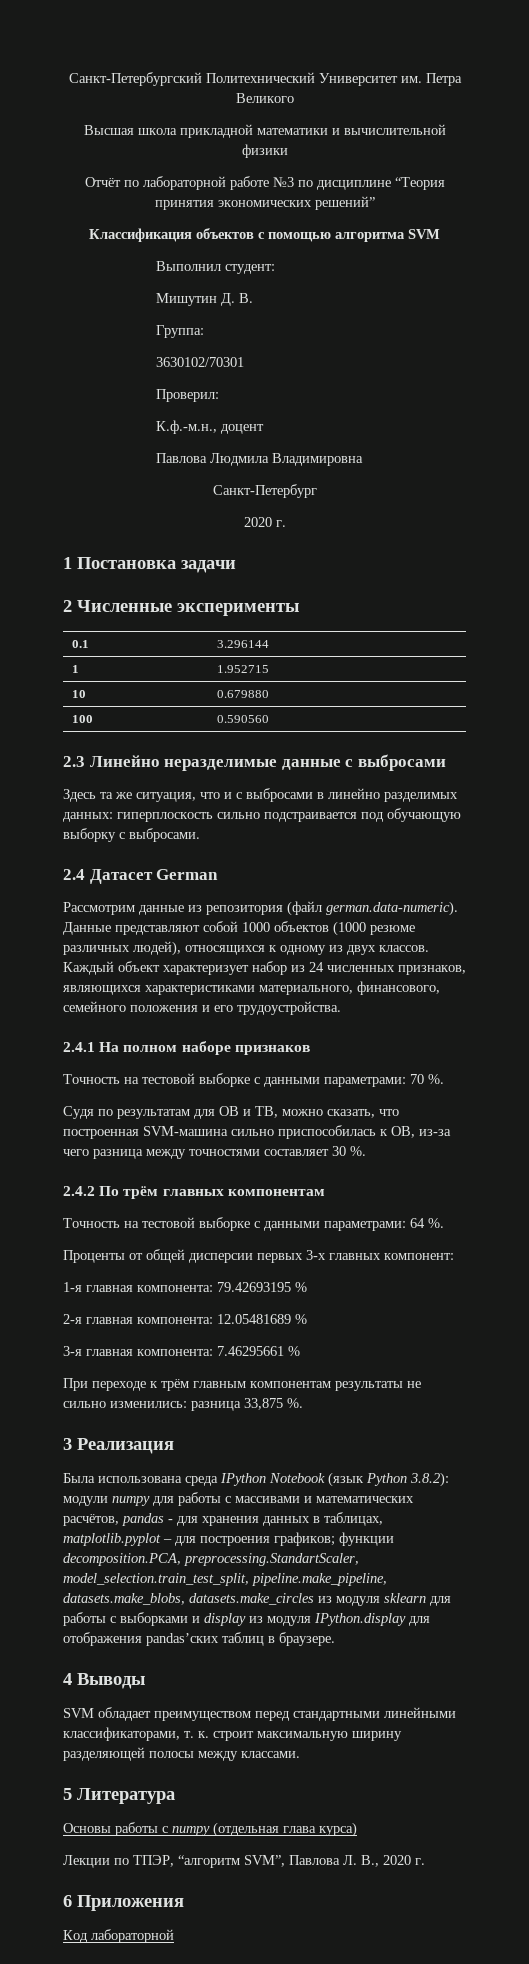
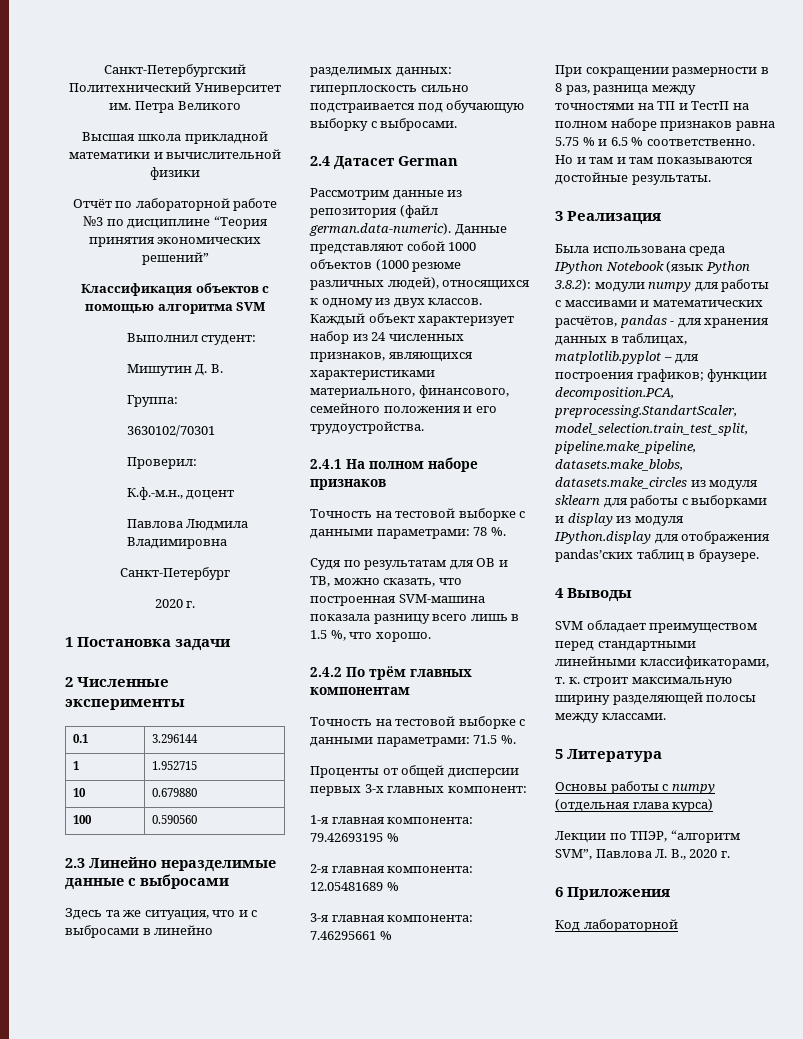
- Точность на тестовой выборке с данными параметрами: 70 %.
+ Точность на тестовой выборке с данными параметрами: 78 %.
- Судя по результатам для ОВ и ТВ, можно сказать, что построенная SVM-машина сильно приспособилась к ОВ, из-за чего разница между точностями составляет 30 %.
+ Судя по результатам для ОВ и ТВ, можно сказать, что построенная SVM-машина показала разницу всего лишь в 1.5 %, что хорошо.
- Точность на тестовой выборке с данными параметрами: 64 %.
+ Точность на тестовой выборке с данными параметрами: 71.5 %.
- При переходе к трём главным компонентам результаты не сильно изменились: разница 33,875 %.
+ При сокращении размерности в 8 раз, разница между точностями на ТП и ТестП на полном наборе признаков равна 5.75 % и 6.5 % соответственно. Но и там и там показываются достойные результаты.

